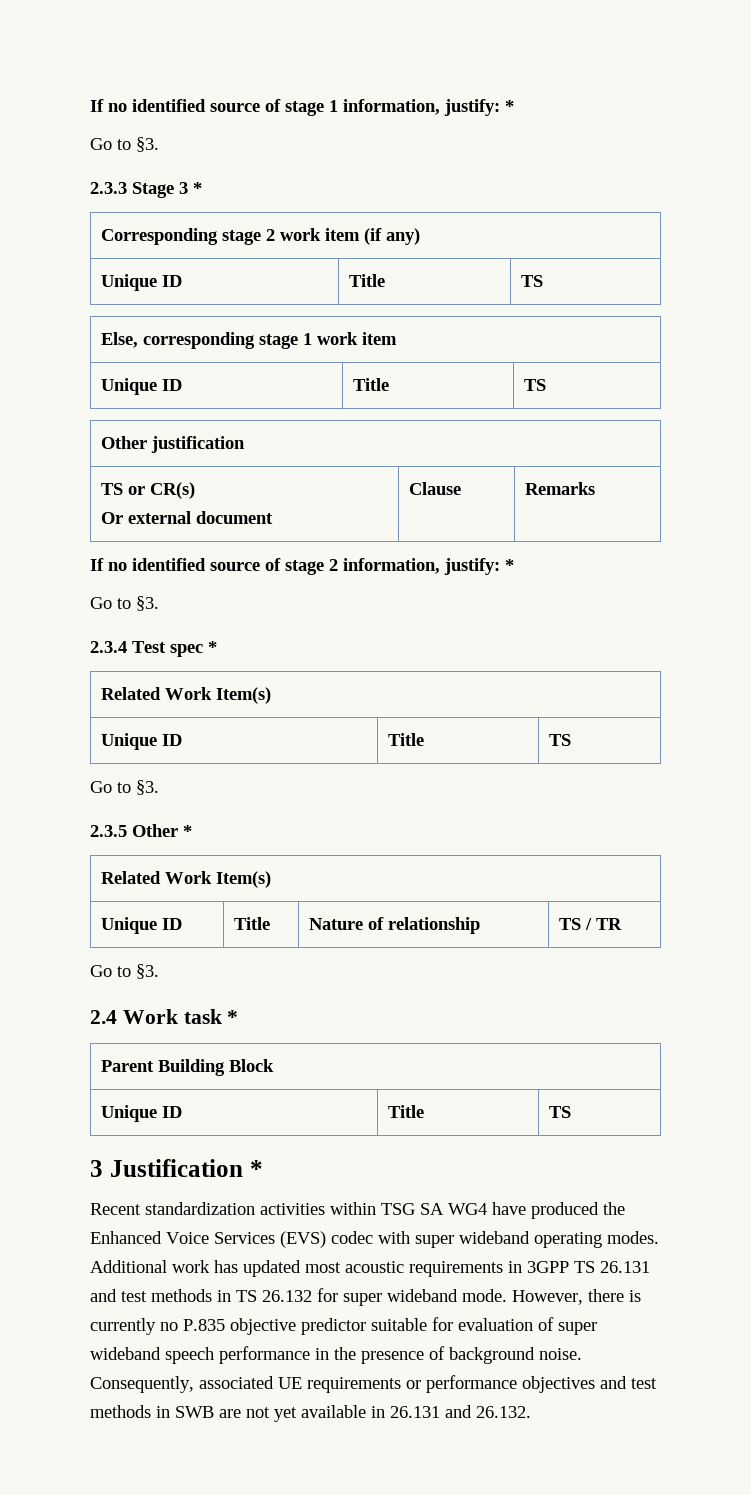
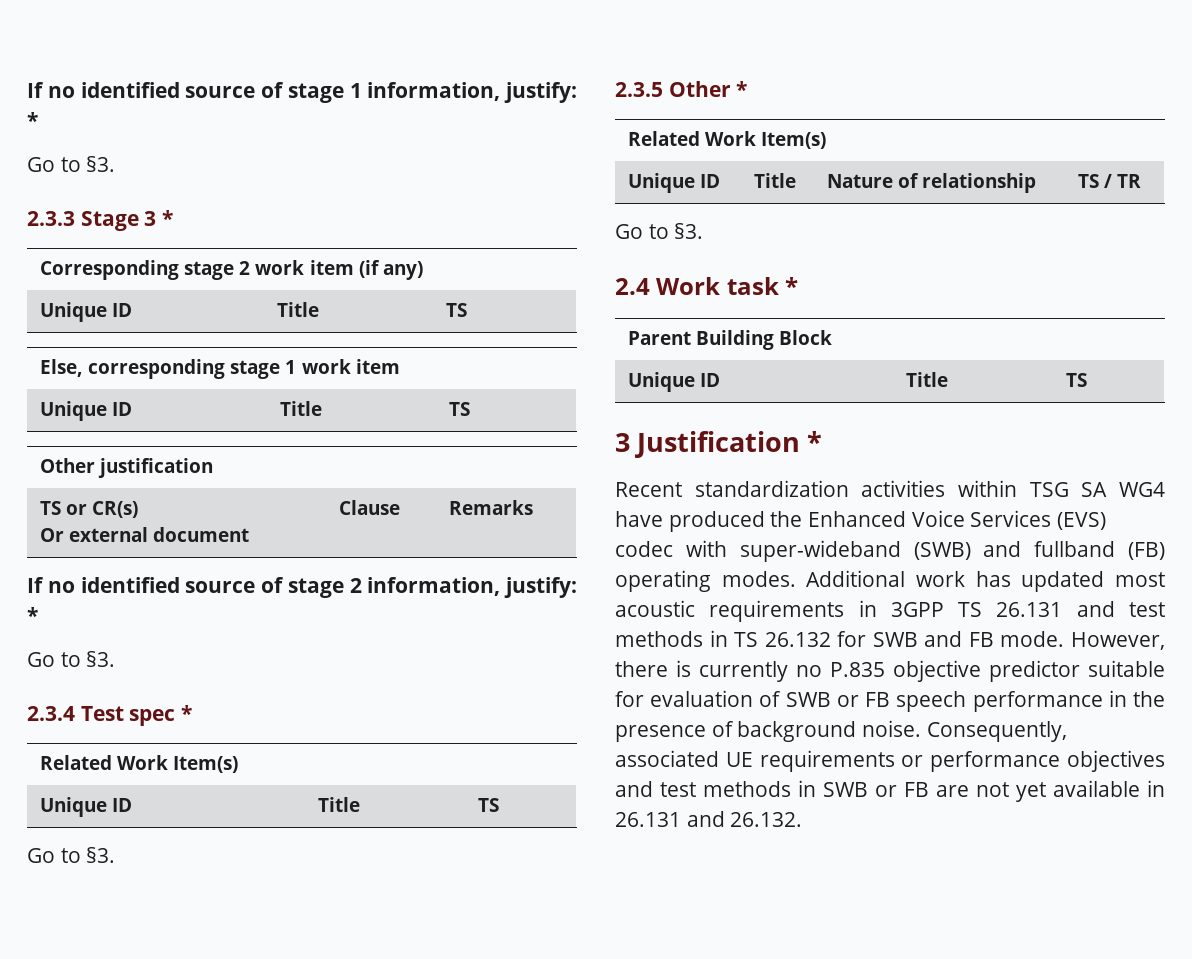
- Recent standardization activities within TSG SA WG4 have produced the Enhanced Voice Services (EVS) codec with super wideband operating modes.
+ Recent standardization activities within TSG SA WG4 have produced the Enhanced Voice Services (EVS) codec with super-wideband (SWB) and fullband (FB) operating modes.
- Additional work has updated most acoustic requirements in 3GPP TS 26.131 and test methods in TS 26.132 for super wideband mode.
+ Additional work has updated most acoustic requirements in 3GPP TS 26.131 and test methods in TS 26.132 for SWB and FB mode.
- However, there is currently no P.835 objective predictor suitable for evaluation of super wideband speech performance in the presence of background noise.
+ However, there is currently no P.835 objective predictor suitable for evaluation of SWB or FB speech performance in the presence of background noise.
- Consequently, associated UE requirements or performance objectives and test methods in SWB are not yet available in 26.131 and 26.132.
+ Consequently, associated UE requirements or performance objectives and test methods in SWB or FB are not yet available in 26.131 and 26.132.

